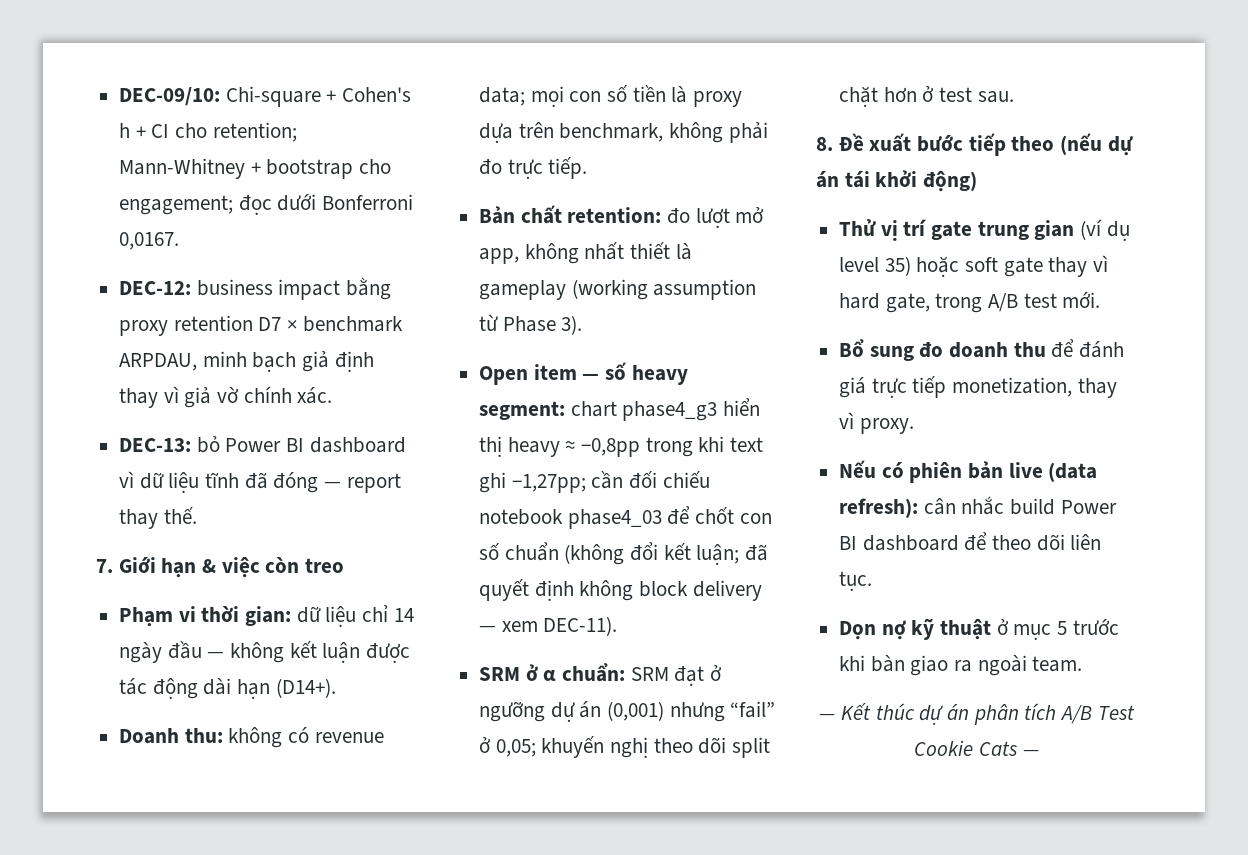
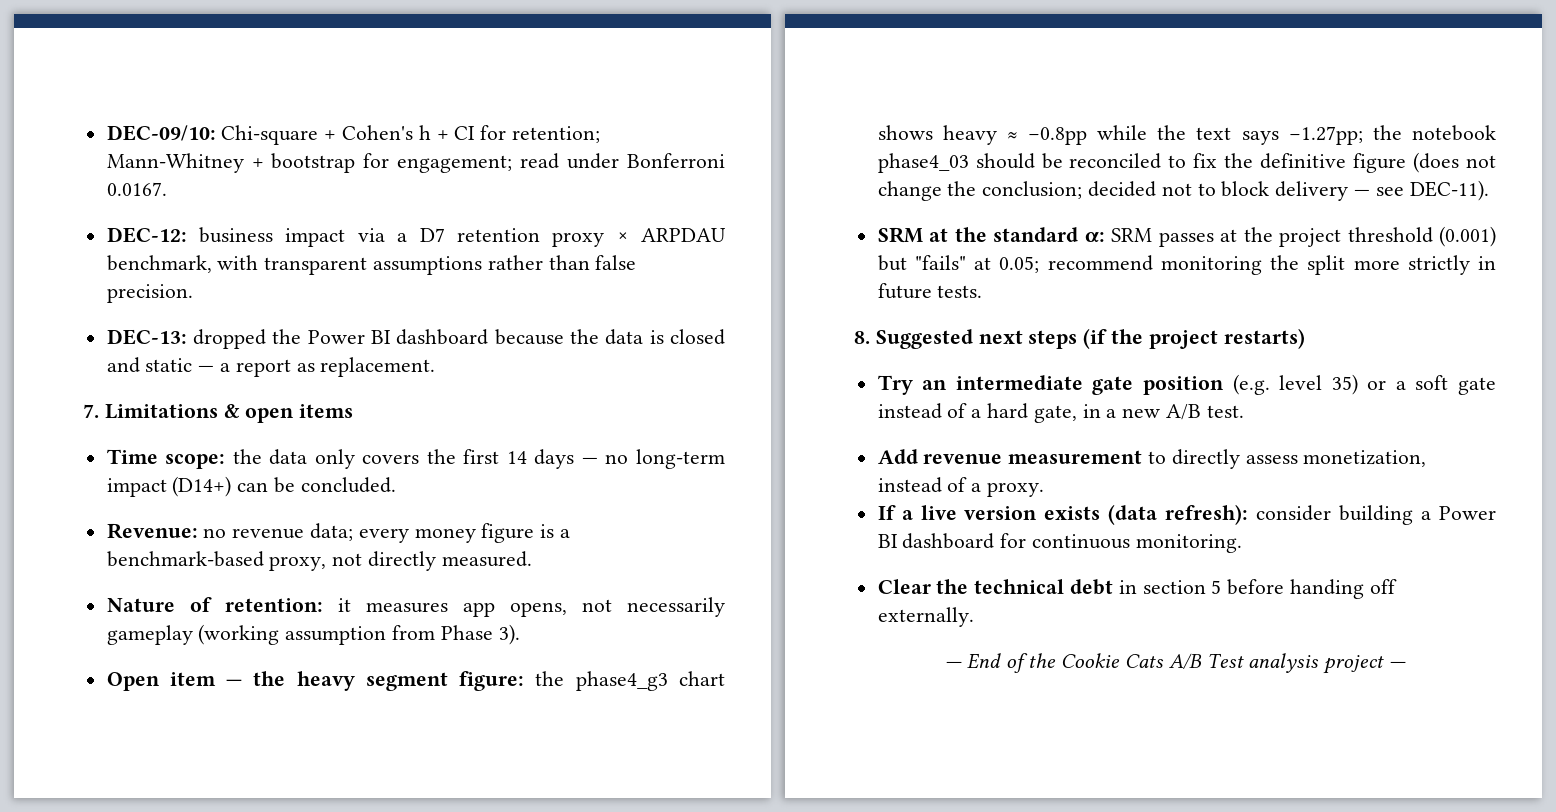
- DEC-09/10: Chi-square + Cohen's h + CI cho retention; Mann-Whitney + bootstrap cho engagement; đọc dưới Bonferroni 0,0167.
- DEC-12: business impact bằng proxy retention D7 × benchmark ARPDAU, minh bạch giả định thay vì giả vờ chính xác.
+ DEC-09/10: Chi-square + Cohen's h + CI for retention; Mann-Whitney + bootstrap for engagement; read under Bonferroni 0.0167.
+ DEC-12: business impact via a D7 retention proxy × ARPDAU benchmark, with transparent assumptions rather than false precision.
- DEC-13: bỏ Power BI dashboard vì dữ liệu tĩnh đã đóng — report thay thế.
- 7. Giới hạn & việc còn treo
- Phạm vi thời gian: dữ liệu chỉ 14 ngày đầu — không kết luận được tác động dài hạn (D14+).
- Doanh thu: không có revenue data; mọi con số tiền là proxy dựa trên benchmark, không phải đo trực tiếp.
- Bản chất retention: đo lượt mở app, không nhất thiết là gameplay (working assumption từ Phase 3).
+ DEC-13: dropped the Power BI dashboard because the data is closed and static — a report as replacement.
+ 7. Limitations & open items
+ Time scope: the data only covers the first 14 days — no long-term impact (D14+) can be concluded.
+ Revenue: no revenue data; every money figure is a benchmark-based proxy, not directly measured.
+ Nature of retention: it measures app opens, not necessarily gameplay (working assumption from Phase 3).
- Open item — số heavy segment: chart phase4_g3 hiển thị heavy ≈ −0,8pp trong khi text ghi −1,27pp; cần đối chiếu notebook phase4_03 để chốt con số chuẩn (không đổi kết luận; đã quyết định không block delivery — xem DEC-11).
+ Open item — the heavy segment figure: the phase4_g3 chart shows heavy ≈ −0.8pp while the text says −1.27pp; the notebook phase4_03 should be reconciled to fix the definitive figure (does not change the conclusion; decided not to block delivery — see DEC-11).
- SRM ở α chuẩn: SRM đạt ở ngưỡng dự án (0,001) nhưng “fail” ở 0,05; khuyến nghị theo dõi split chặt hơn ở test sau.
- 8. Đề xuất bước tiếp theo (nếu dự án tái khởi động)
- Thử vị trí gate trung gian (ví dụ level 35) hoặc soft gate thay vì hard gate, trong A/B test mới.
- Bổ sung đo doanh thu để đánh giá trực tiếp monetization, thay vì proxy.
- Nếu có phiên bản live (data refresh): cân nhắc build Power BI dashboard để theo dõi liên tục.
- Dọn nợ kỹ thuật ở mục 5 trước khi bàn giao ra ngoài team.
- — Kết thúc dự án phân tích A/B Test Cookie Cats —
+ SRM at the standard α: SRM passes at the project threshold (0.001) but "fails" at 0.05; recommend monitoring the split more strictly in future tests.
+ 8. Suggested next steps (if the project restarts)
+ Try an intermediate gate position (e.g. level 35) or a soft gate instead of a hard gate, in a new A/B test.
+ Add revenue measurement to directly assess monetization, instead of a proxy.
+ If a live version exists (data refresh): consider building a Power BI dashboard for continuous monitoring.
+ Clear the technical debt in section 5 before handing off externally.
+ — End of the Cookie Cats A/B Test analysis project —

